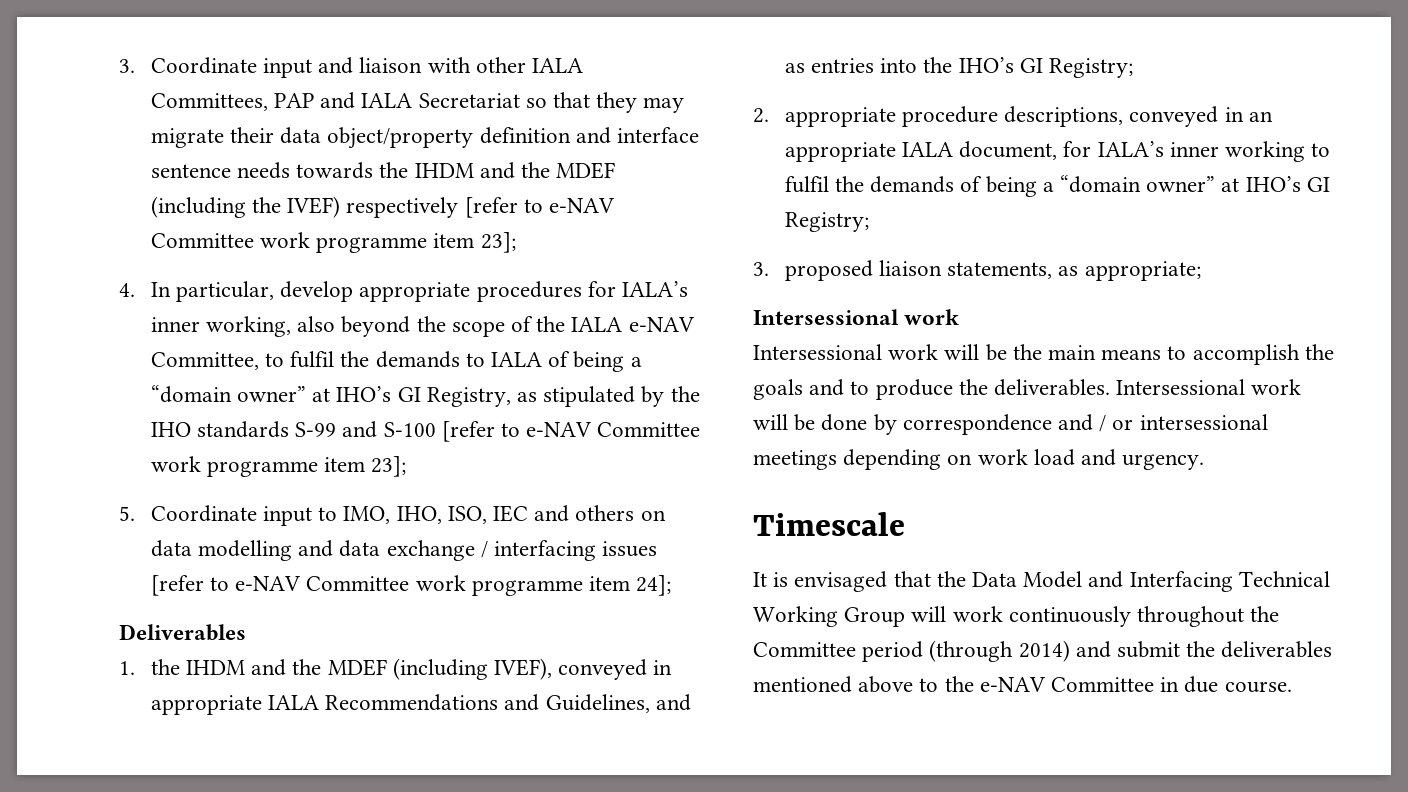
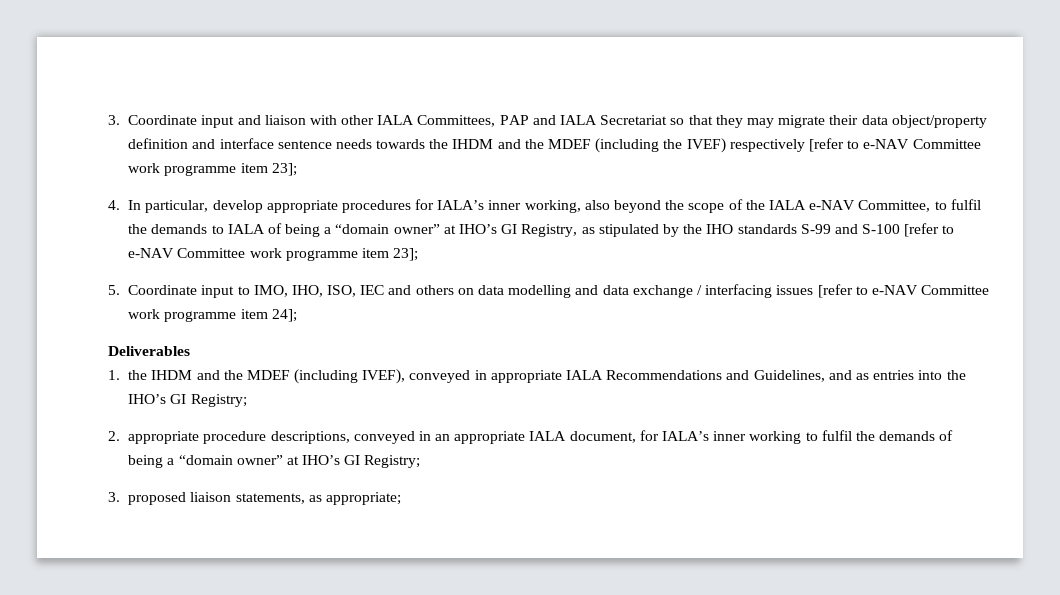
  3. proposed liaison statements, as appropriate;
- Intersessional work
- Intersessional work will be the main means to accomplish the goals and to produce the deliverables. Intersessional work will be done by correspondence and / or intersessional meetings depending on work load and urgency.
- Timescale
- It is envisaged that the Data Model and Interfacing Technical Working Group will work continuously throughout the Committee period (through 2014) and submit the deliverables mentioned above to the e-NAV Committee in due course.

